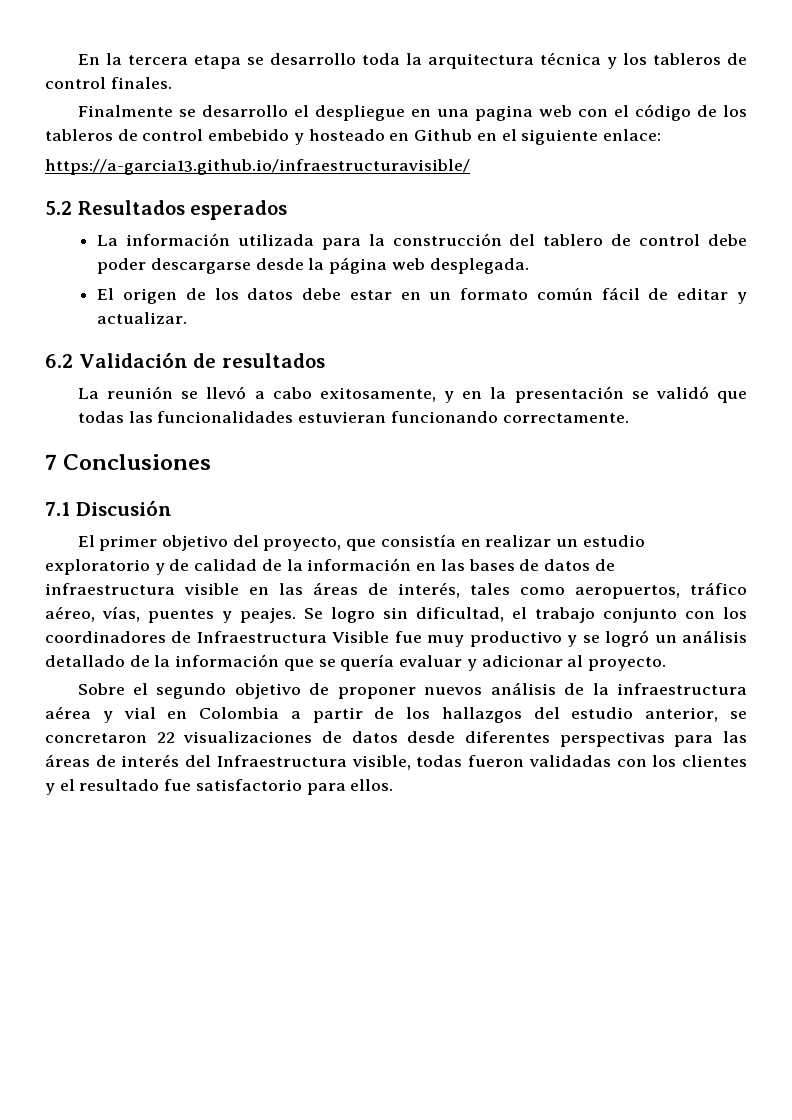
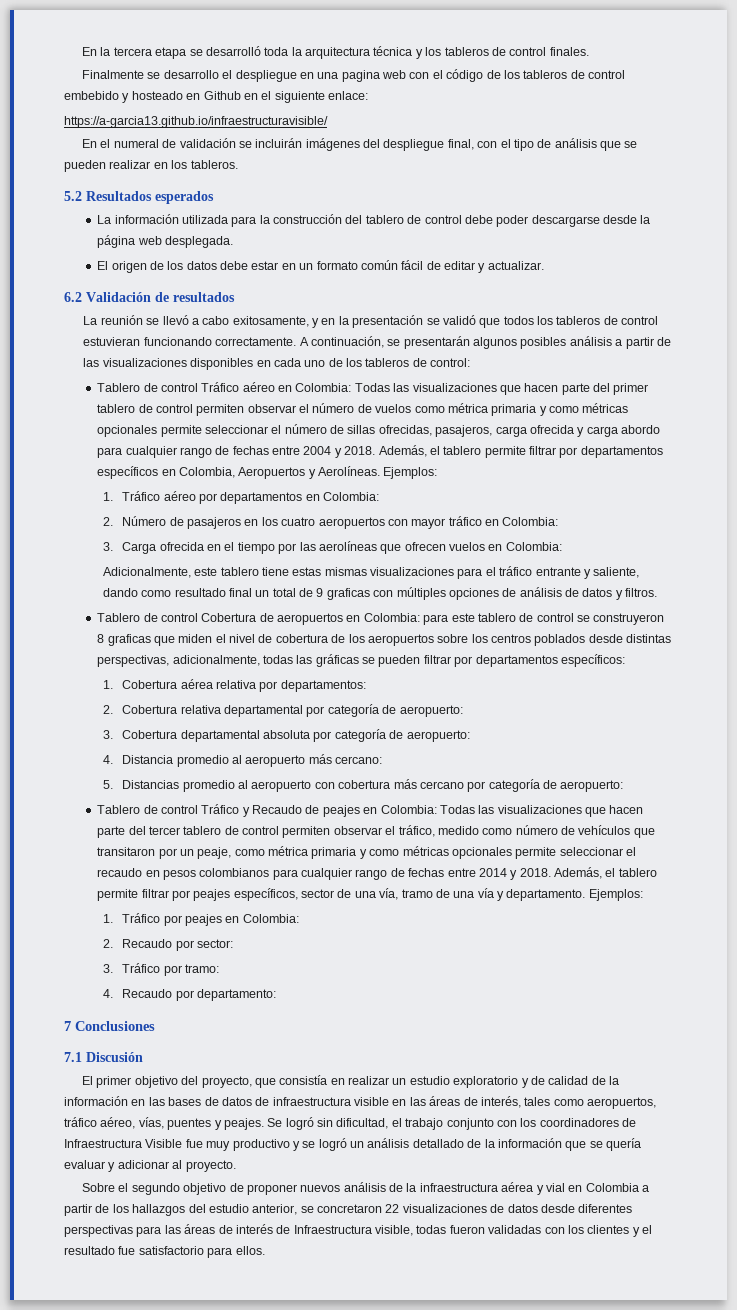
- En la tercera etapa se desarrollo toda la arquitectura técnica y los tableros de control finales.
+ En la tercera etapa se desarrolló toda la arquitectura técnica y los tableros de control finales.
+ En el numeral de validación se incluirán imágenes del despliegue final, con el tipo de análisis que se pueden realizar en los tableros.
- La reunión se llevó a cabo exitosamente, y en la presentación se validó que todas las funcionalidades estuvieran funcionando correctamente.
+ La reunión se llevó a cabo exitosamente, y en la presentación se validó que todos los tableros de control estuvieran funcionando correctamente. A continuación, se presentarán algunos posibles análisis a partir de las visualizaciones disponibles en cada uno de los tableros de control:
+ Tablero de control Tráfico aéreo en Colombia: Todas las visualizaciones que hacen parte del primer tablero de control permiten observar el número de vuelos como métrica primaria y como métricas opcionales permite seleccionar el número de sillas ofrecidas, pasajeros, carga ofrecida y carga abordo para cualquier rango de fechas entre 2004 y 2018. Además, el tablero permite filtrar por departamentos específicos en Colombia, Aeropuertos y Aerolíneas. Ejemplos:
+ 1. Tráfico aéreo por departamentos en Colombia:
+ 2. Número de pasajeros en los cuatro aeropuertos con mayor tráfico en Colombia:
+ 3. Carga ofrecida en el tiempo por las aerolíneas que ofrecen vuelos en Colombia:
+ Adicionalmente, este tablero tiene estas mismas visualizaciones para el tráfico entrante y saliente, dando como resultado final un total de 9 graficas con múltiples opciones de análisis de datos y filtros.
+ Tablero de control Cobertura de aeropuertos en Colombia: para este tablero de control se construyeron 8 graficas que miden el nivel de cobertura de los aeropuertos sobre los centros poblados desde distintas perspectivas, adicionalmente, todas las gráficas se pueden filtrar por departamentos específicos:
+ 1. Cobertura aérea relativa por departamentos:
+ 2. Cobertura relativa departamental por categoría de aeropuerto:
+ 3. Cobertura departamental absoluta por categoría de aeropuerto:
+ 4. Distancia promedio al aeropuerto más cercano:
+ 5. Distancias promedio al aeropuerto con cobertura más cercano por categoría de aeropuerto:
+ Tablero de control Tráfico y Recaudo de peajes en Colombia: Todas las visualizaciones que hacen parte del tercer tablero de control permiten observar el tráfico, medido como número de vehículos que transitaron por un peaje, como métrica primaria y como métricas opcionales permite seleccionar el recaudo en pesos colombianos para cualquier rango de fechas entre 2014 y 2018. Además, el tablero permite filtrar por peajes específicos, sector de una vía, tramo de una vía y departamento. Ejemplos:
+ 1. Tráfico por peajes en Colombia:
+ 2. Recaudo por sector:
+ 3. Tráfico por tramo:
+ 4. Recaudo por departamento:
- Se logro sin dificultad, el trabajo conjunto con los coordinadores de Infraestructura Visible fue muy productivo y se logró un análisis detallado de la información que se quería evaluar y adicionar al proyecto.
+ Se logró sin dificultad, el trabajo conjunto con los coordinadores de Infraestructura Visible fue muy productivo y se logró un análisis detallado de la información que se quería evaluar y adicionar al proyecto.
- Sobre el segundo objetivo de proponer nuevos análisis de la infraestructura aérea y vial en Colombia a partir de los hallazgos del estudio anterior, se concretaron 22 visualizaciones de datos desde diferentes perspectivas para las áreas de interés del Infraestructura visible, todas fueron validadas con los clientes y el resultado fue satisfactorio para ellos.
+ Sobre el segundo objetivo de proponer nuevos análisis de la infraestructura aérea y vial en Colombia a partir de los hallazgos del estudio anterior, se concretaron 22 visualizaciones de datos desde diferentes perspectivas para las áreas de interés de Infraestructura visible, todas fueron validadas con los clientes y el resultado fue satisfactorio para ellos.

